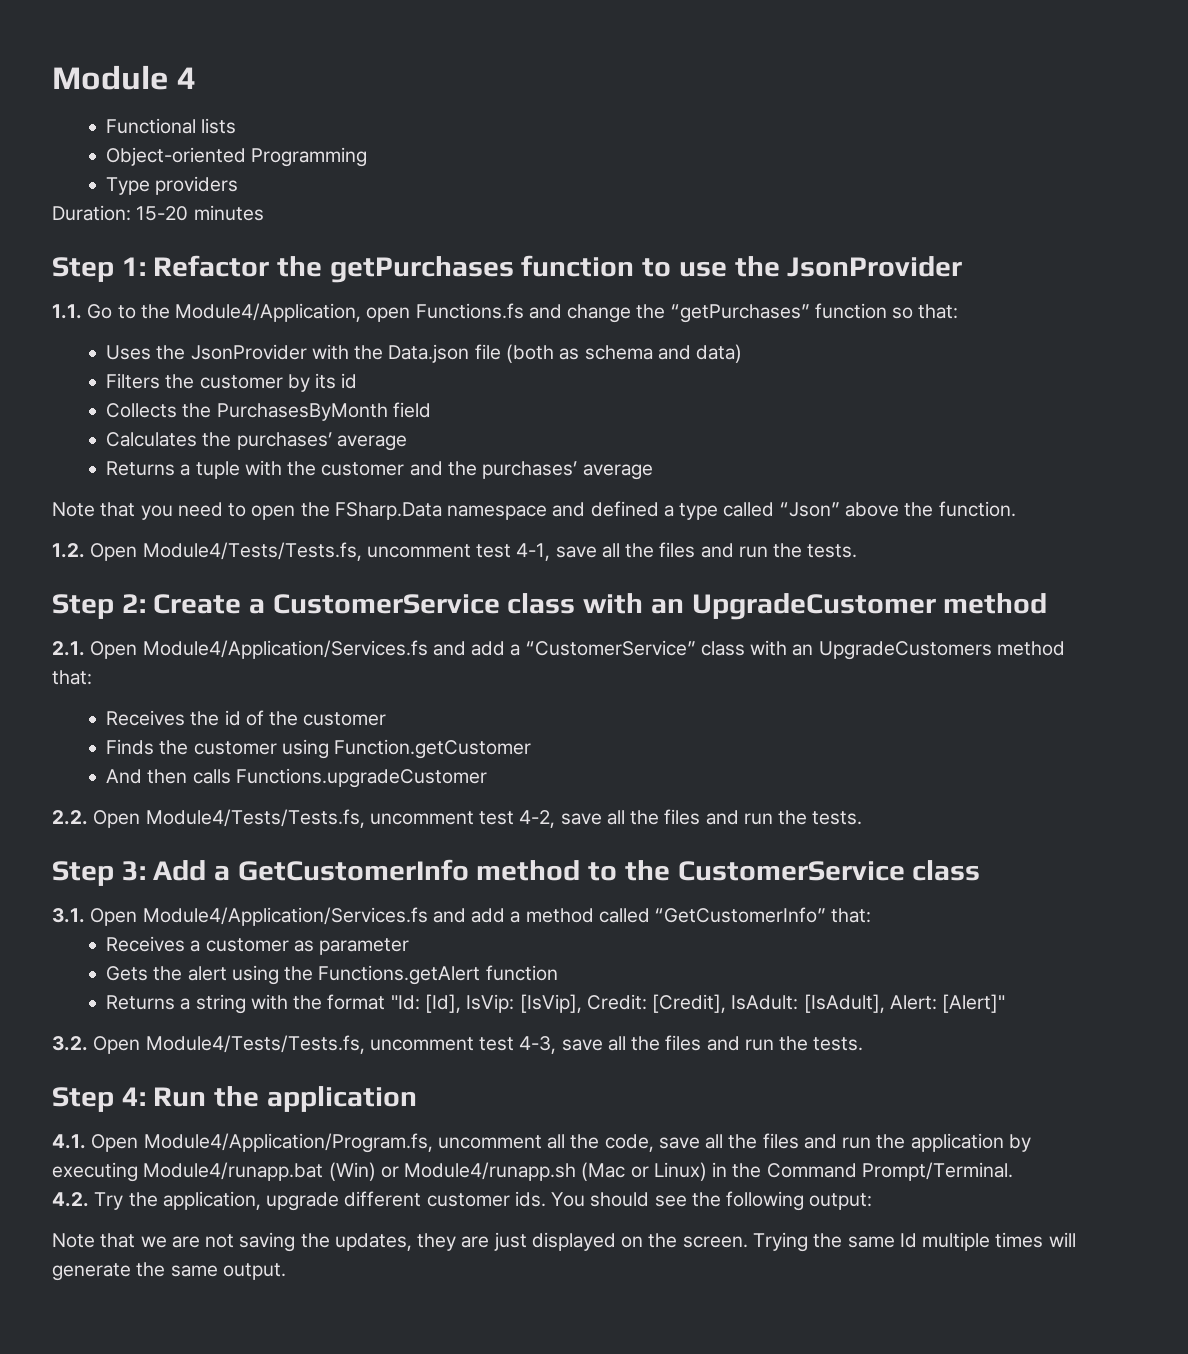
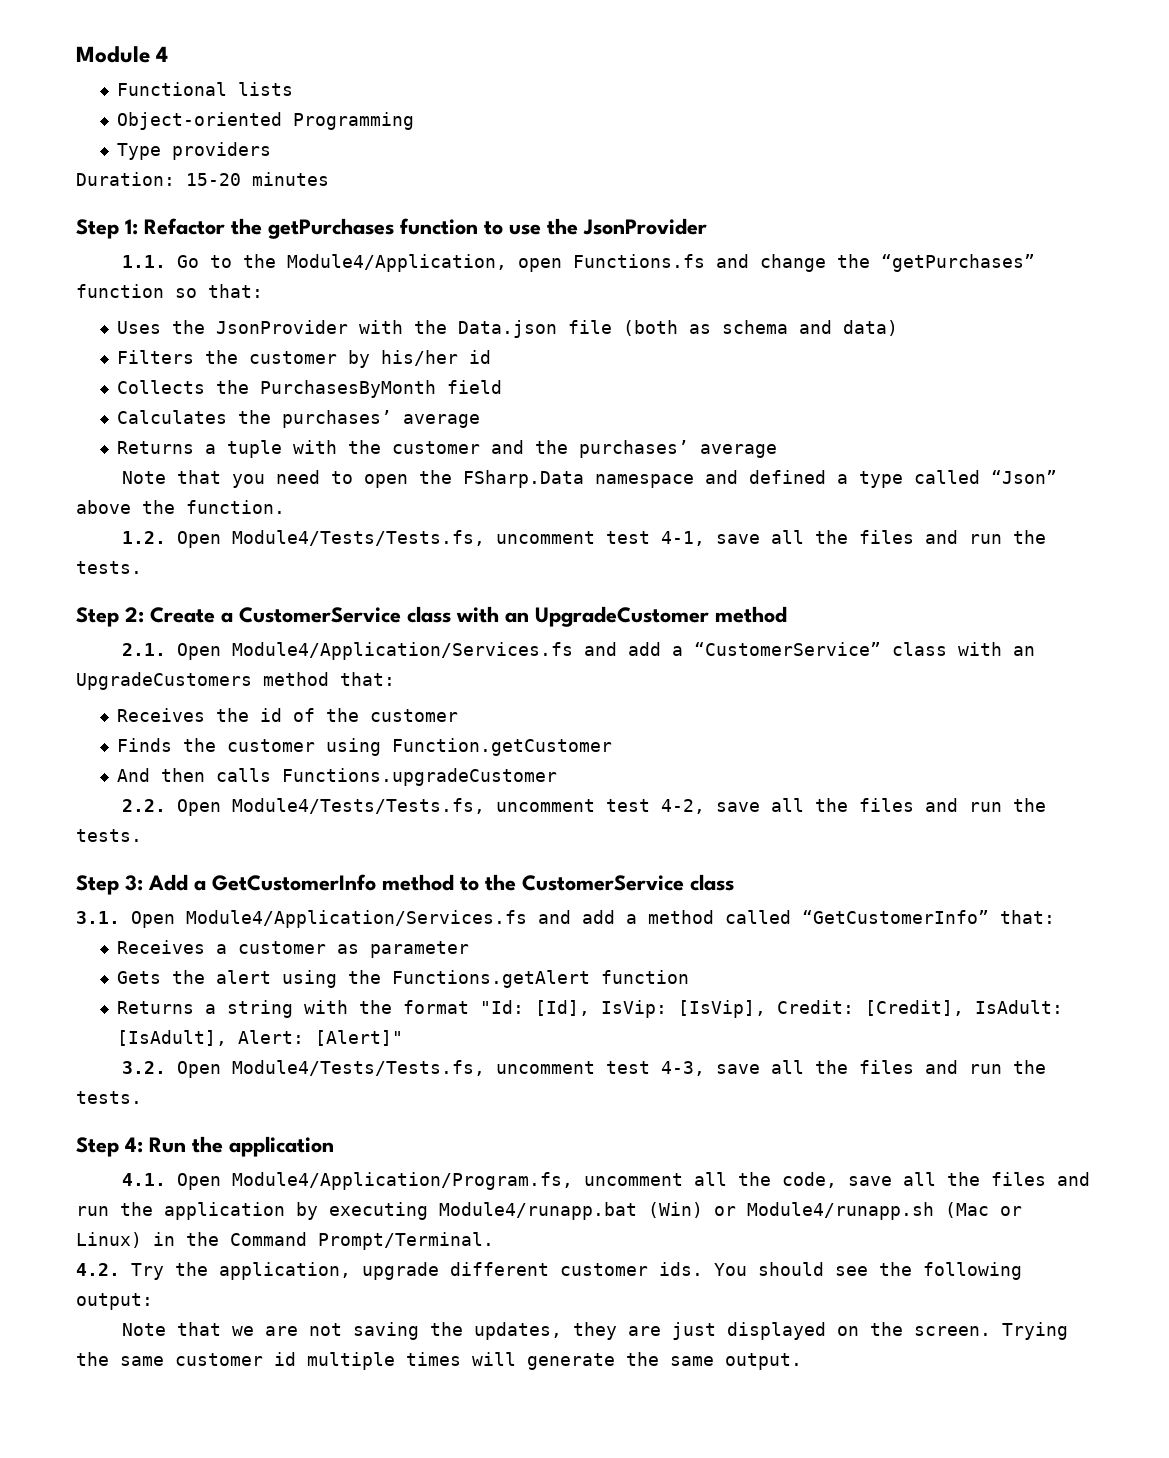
- Filters the customer by its id
+ Filters the customer by his/her id
- Trying the same Id multiple times will generate the same output.
+ Trying the same customer id multiple times will generate the same output.

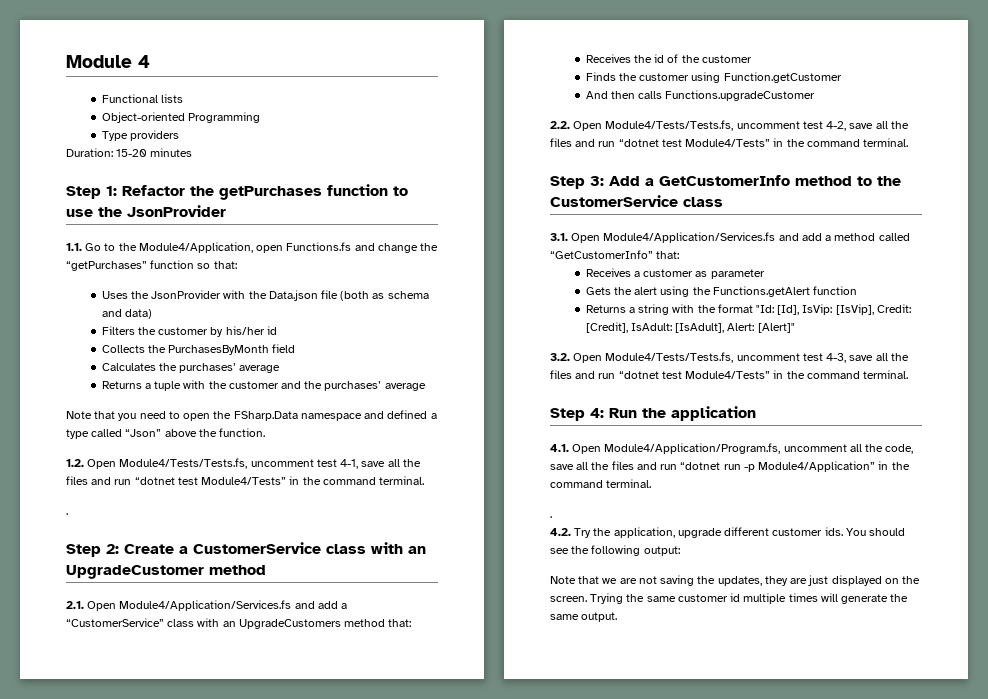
- 1.2. Open Module4/Tests/Tests.fs, uncomment test 4-1, save all the files and run the tests.
+ 1.2. Open Module4/Tests/Tests.fs, uncomment test 4-1, save all the files and run “dotnet test Module4/Tests” in the command terminal.
+ .
- 2.2. Open Module4/Tests/Tests.fs, uncomment test 4-2, save all the files and run the tests.
+ 2.2. Open Module4/Tests/Tests.fs, uncomment test 4-2, save all the files and run “dotnet test Module4/Tests” in the command terminal.
- 3.2. Open Module4/Tests/Tests.fs, uncomment test 4-3, save all the files and run the tests.
+ 3.2. Open Module4/Tests/Tests.fs, uncomment test 4-3, save all the files and run “dotnet test Module4/Tests” in the command terminal.
- 4.1. Open Module4/Application/Program.fs, uncomment all the code, save all the files and run the application by executing Module4/runapp.bat (Win) or Module4/runapp.sh (Mac or Linux) in the Command Prompt/Terminal.
+ 4.1. Open Module4/Application/Program.fs, uncomment all the code, save all the files and run “dotnet run -p Module4/Application” in the command terminal.
+ .

